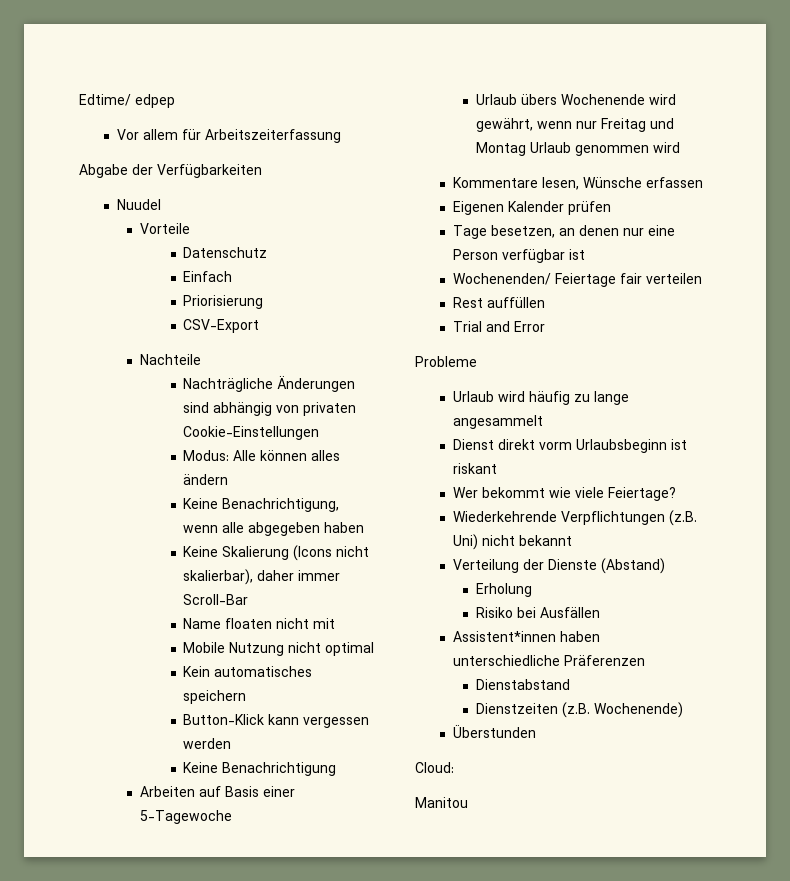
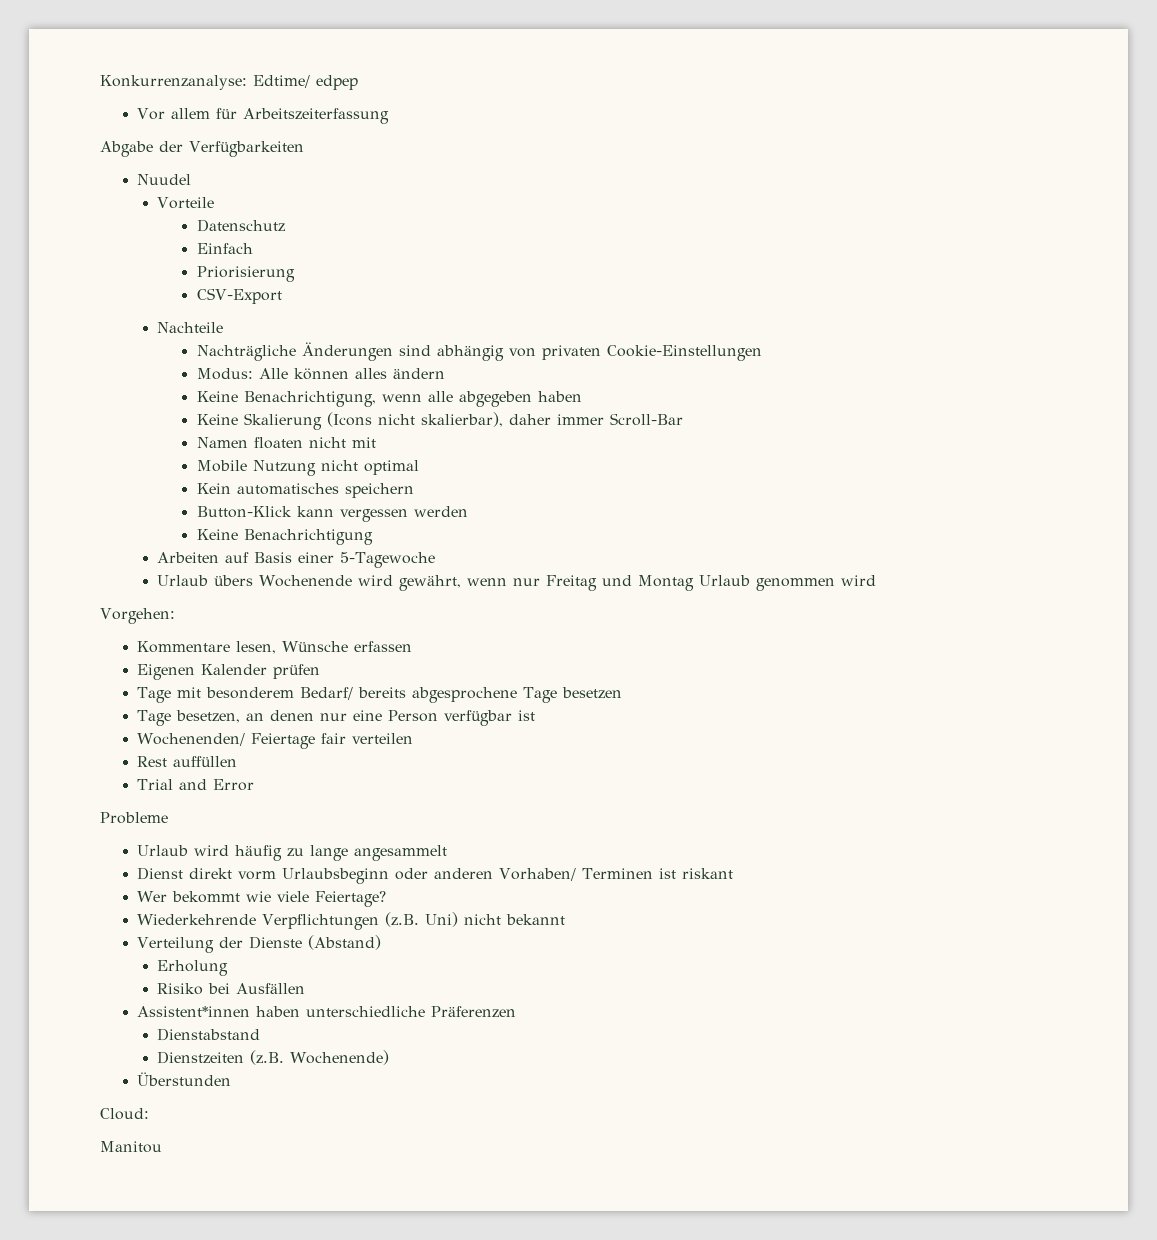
- Edtime/ edpep
+ Konkurrenzanalyse: Edtime/ edpep
- Name floaten nicht mit
+ Namen floaten nicht mit
+ Vorgehen:
+ Tage mit besonderem Bedarf/ bereits abgesprochene Tage besetzen
- Dienst direkt vorm Urlaubsbeginn ist riskant
+ Dienst direkt vorm Urlaubsbeginn oder anderen Vorhaben/ Terminen ist riskant

